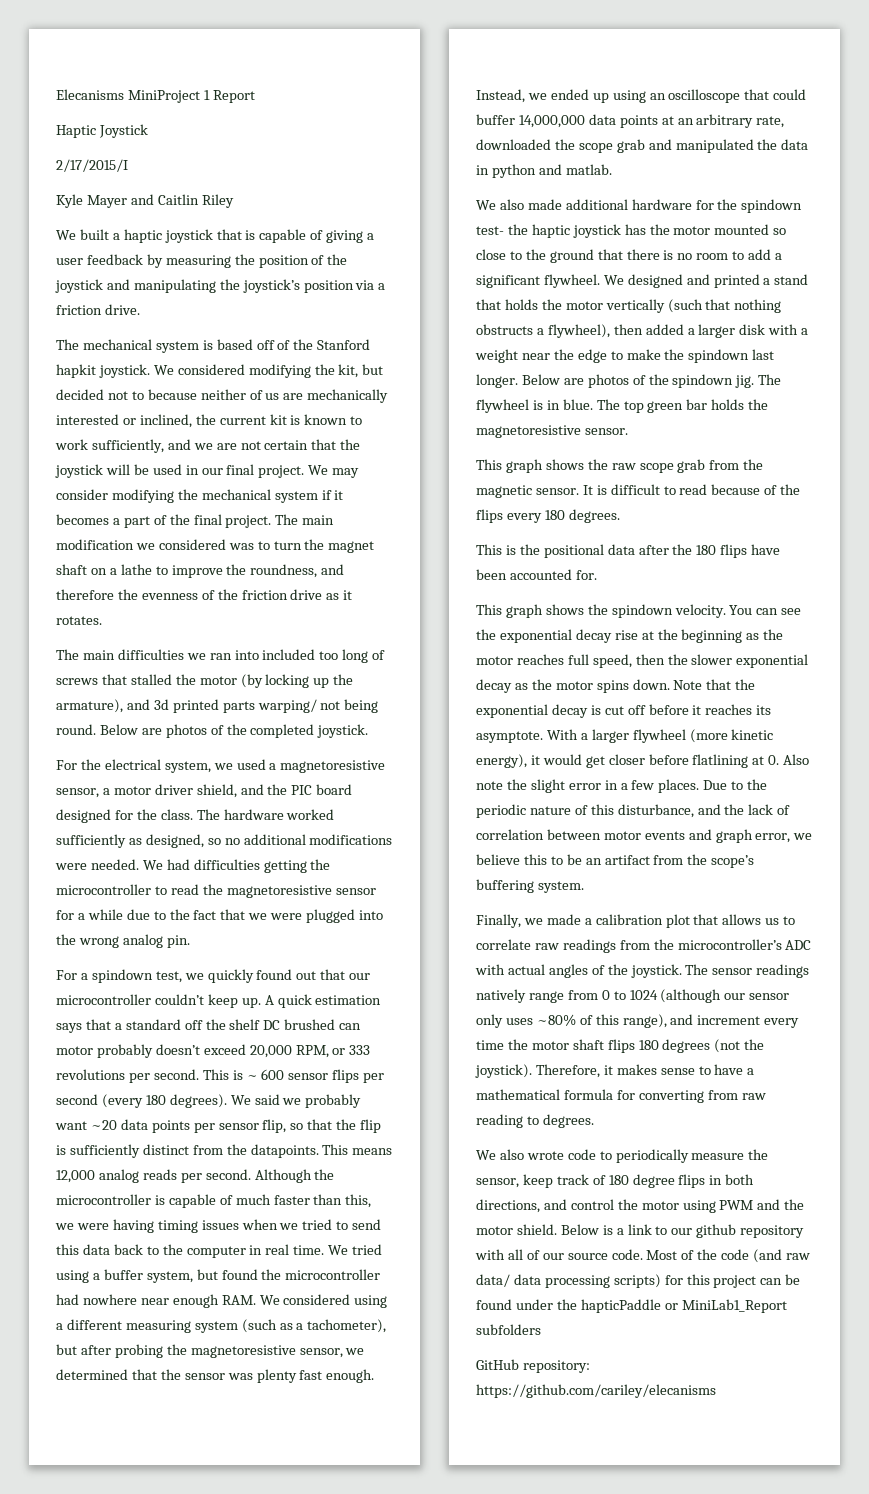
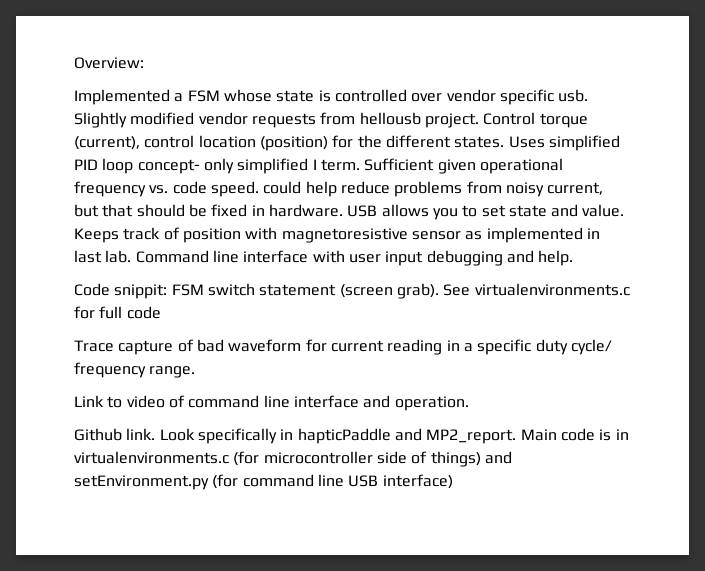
- Elecanisms MiniProject 1 Report
- Haptic Joystick
- 2/17/2015/I
- Kyle Mayer and Caitlin Riley
- We built a haptic joystick that is capable of giving a user feedback by measuring the position of the joystick and manipulating the joystick’s position via a friction drive.
- The mechanical system is based off of the Stanford hapkit joystick. We considered modifying the kit, but decided not to because neither of us are mechanically interested or inclined, the current kit is known to work sufficiently, and we are not certain that the joystick will be used in our final project. We may consider modifying the mechanical system if it becomes a part of the final project. The main modification we considered was to turn the magnet shaft on a lathe to improve the roundness, and therefore the evenness of the friction drive as it rotates.
- The main difficulties we ran into included too long of screws that stalled the motor (by locking up the armature), and 3d printed parts warping/ not being round. Below are photos of the completed joystick.
- For the electrical system, we used a magnetoresistive sensor, a motor driver shield, and the PIC board designed for the class. The hardware worked sufficiently as designed, so no additional modifications were needed. We had difficulties getting the microcontroller to read the magnetoresistive sensor for a while due to the fact that we were plugged into the wrong analog pin.
- For a spindown test, we quickly found out that our microcontroller couldn’t keep up. A quick estimation says that a standard off the shelf DC brushed can motor probably doesn’t exceed 20,000 RPM, or 333 revolutions per second. This is ~ 600 sensor flips per second (every 180 degrees). We said we probably want ~20 data points per sensor flip, so that the flip is sufficiently distinct from the datapoints. This means 12,000 analog reads per second. Although the microcontroller is capable of much faster than this, we were having timing issues when we tried to send this data back to the computer in real time. We tried using a buffer system, but found the microcontroller had nowhere near enough RAM. We considered using a different measuring system (such as a tachometer), but after probing the magnetoresistive sensor, we determined that the sensor was plenty fast enough. Instead, we ended up using an oscilloscope that could buffer 14,000,000 data points at an arbitrary rate, downloaded the scope grab and manipulated the data in python and matlab.
- We also made additional hardware for the spindown test- the haptic joystick has the motor mounted so close to the ground that there is no room to add a significant flywheel. We designed and printed a stand that holds the motor vertically (such that nothing obstructs a flywheel), then added a larger disk with a weight near the edge to make the spindown last longer. Below are photos of the spindown jig. The flywheel is in blue. The top green bar holds the magnetoresistive sensor.
- This graph shows the raw scope grab from the magnetic sensor. It is difficult to read because of the flips every 180 degrees.
- This is the positional data after the 180 flips have been accounted for.
- This graph shows the spindown velocity. You can see the exponential decay rise at the beginning as the motor reaches full speed, then the slower exponential decay as the motor spins down. Note that the exponential decay is cut off before it reaches its asymptote. With a larger flywheel (more kinetic energy), it would get closer before flatlining at 0. Also note the slight error in a few places. Due to the periodic nature of this disturbance, and the lack of correlation between motor events and graph error, we believe this to be an artifact from the scope’s buffering system.
- Finally, we made a calibration plot that allows us to correlate raw readings from the microcontroller’s ADC with actual angles of the joystick. The sensor readings natively range from 0 to 1024 (although our sensor only uses ~80% of this range), and increment every time the motor shaft flips 180 degrees (not the joystick). Therefore, it makes sense to have a mathematical formula for converting from raw reading to degrees.
- We also wrote code to periodically measure the sensor, keep track of 180 degree flips in both directions, and control the motor using PWM and the motor shield. Below is a link to our github repository with all of our source code. Most of the code (and raw data/ data processing scripts) for this project can be found under the hapticPaddle or MiniLab1_Report subfolders
- GitHub repository: https://github.com/cariley/elecanisms
+ Overview:
+ Implemented a FSM whose state is controlled over vendor specific usb. Slightly modified vendor requests from hellousb project. Control torque (current), control location (position) for the different states. Uses simplified PID loop concept- only simplified I term. Sufficient given operational frequency vs. code speed. could help reduce problems from noisy current, but that should be fixed in hardware. USB allows you to set state and value. Keeps track of position with magnetoresistive sensor as implemented in last lab. Command line interface with user input debugging and help.
+ Code snippit: FSM switch statement (screen grab). See virtualenvironments.c for full code
+ Trace capture of bad waveform for current reading in a specific duty cycle/ frequency range.
+ Link to video of command line interface and operation.
+ Github link. Look specifically in hapticPaddle and MP2_report. Main code is in virtualenvironments.c (for microcontroller side of things) and setEnvironment.py (for command line USB interface)

